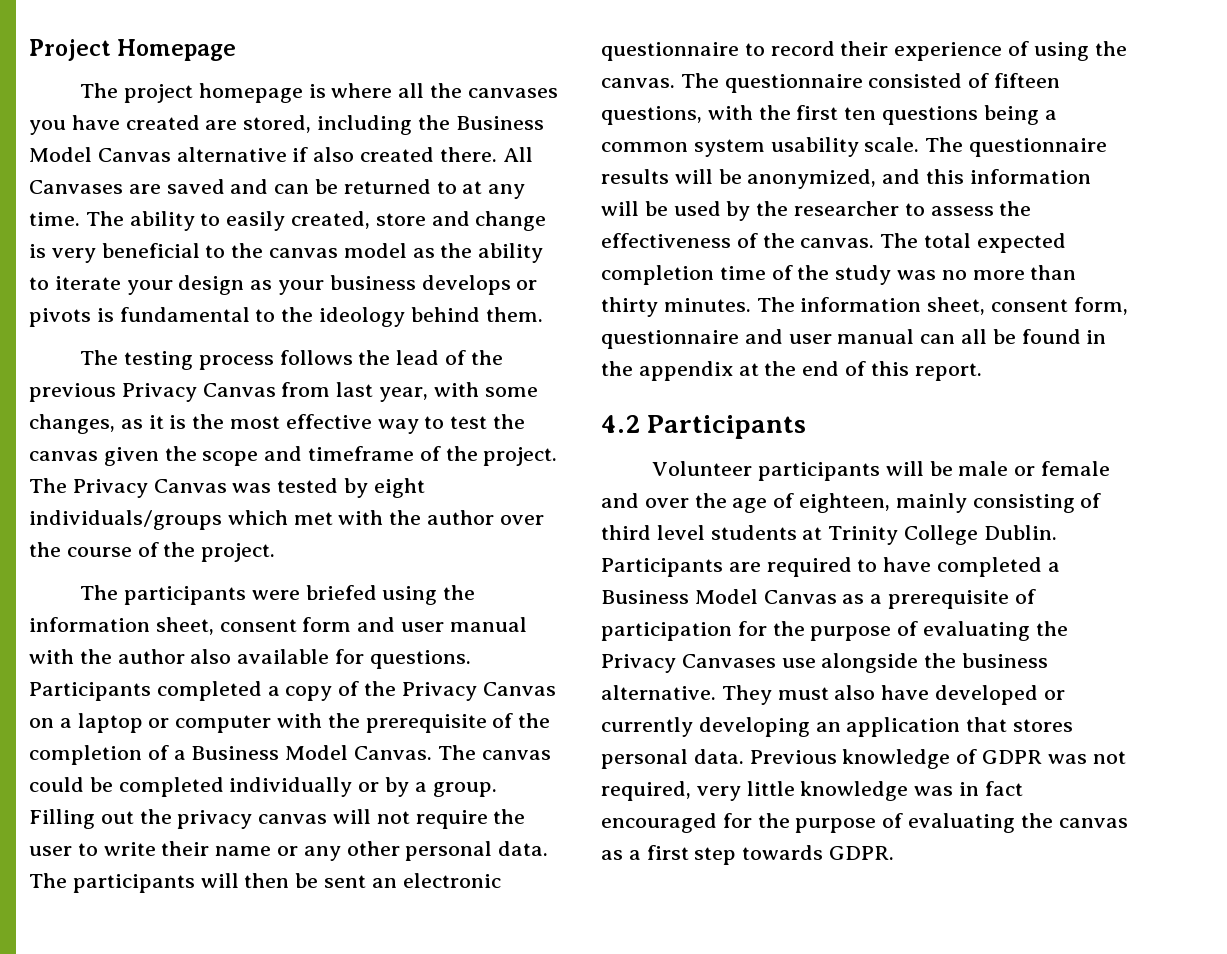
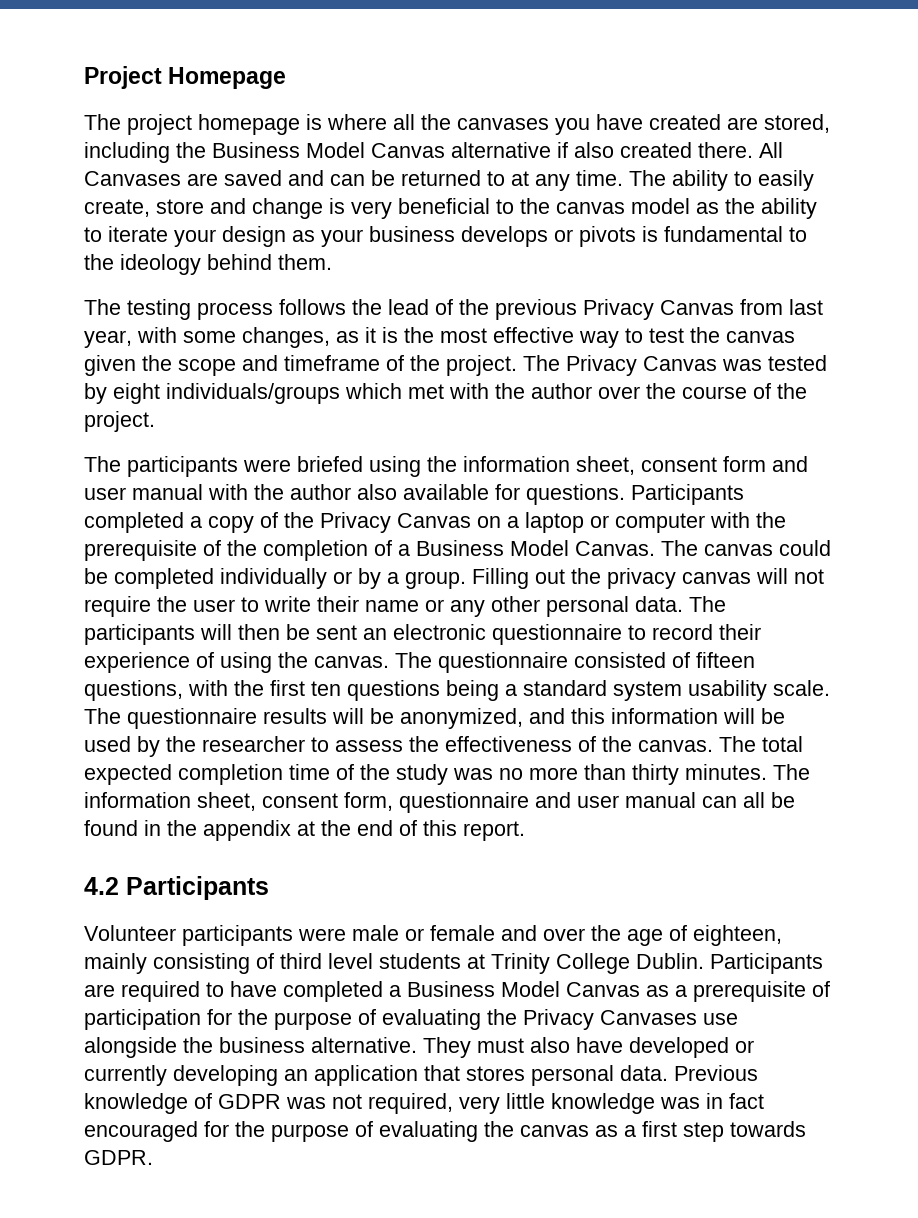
- The ability to easily created, store and change is very beneficial to the canvas model as the ability to iterate your design as your business develops or pivots is fundamental to the ideology behind them.
+ The ability to easily create, store and change is very beneficial to the canvas model as the ability to iterate your design as your business develops or pivots is fundamental to the ideology behind them.
- The questionnaire consisted of fifteen questions, with the first ten questions being a common system usability scale.
+ The questionnaire consisted of fifteen questions, with the first ten questions being a standard system usability scale.
- Volunteer participants will be male or female and over the age of eighteen, mainly consisting of third level students at Trinity College Dublin.
+ Volunteer participants were male or female and over the age of eighteen, mainly consisting of third level students at Trinity College Dublin.

